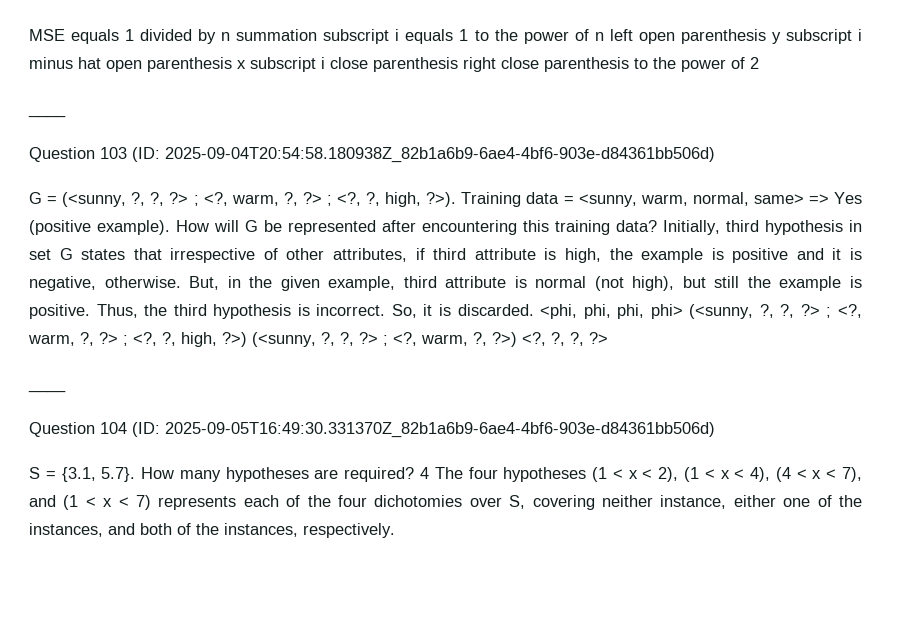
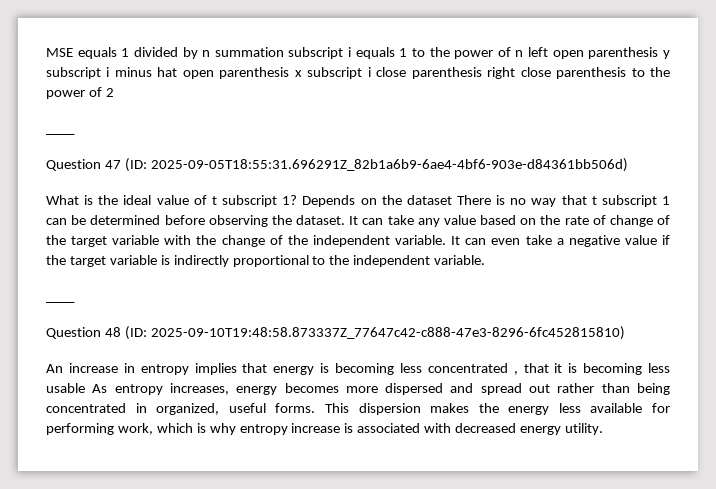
- Question 103 (ID: 2025-09-04T20:54:58.180938Z_82b1a6b9-6ae4-4bf6-903e-d84361bb506d)
- G = (<sunny, ?, ?, ?> ; <?, warm, ?, ?> ; <?, ?, high, ?>). Training data = <sunny, warm, normal, same> => Yes (positive example). How will G be represented after encountering this training data? Initially, third hypothesis in set G states that irrespective of other attributes, if third attribute is high, the example is positive and it is negative, otherwise. But, in the given example, third attribute is normal (not high), but still the example is positive. Thus, the third hypothesis is incorrect. So, it is discarded. <phi, phi, phi, phi> (<sunny, ?, ?, ?> ; <?, warm, ?, ?> ; <?, ?, high, ?>) (<sunny, ?, ?, ?> ; <?, warm, ?, ?>) <?, ?, ?, ?>
+ Question 47 (ID: 2025-09-05T18:55:31.696291Z_82b1a6b9-6ae4-4bf6-903e-d84361bb506d)
+ What is the ideal value of t subscript 1? Depends on the dataset There is no way that t subscript 1 can be determined before observing the dataset. It can take any value based on the rate of change of the target variable with the change of the independent variable. It can even take a negative value if the target variable is indirectly proportional to the independent variable.
  ____
- Question 104 (ID: 2025-09-05T16:49:30.331370Z_82b1a6b9-6ae4-4bf6-903e-d84361bb506d)
- S = {3.1, 5.7}. How many hypotheses are required? 4 The four hypotheses (1 < x < 2), (1 < x < 4), (4 < x < 7), and (1 < x < 7) represents each of the four dichotomies over S, covering neither instance, either one of the instances, and both of the instances, respectively.
+ Question 48 (ID: 2025-09-10T19:48:58.873337Z_77647c42-c888-47e3-8296-6fc452815810)
+ An increase in entropy implies that energy is becoming less concentrated , that it is becoming less usable As entropy increases, energy becomes more dispersed and spread out rather than being concentrated in organized, useful forms. This dispersion makes the energy less available for performing work, which is why entropy increase is associated with decreased energy utility.

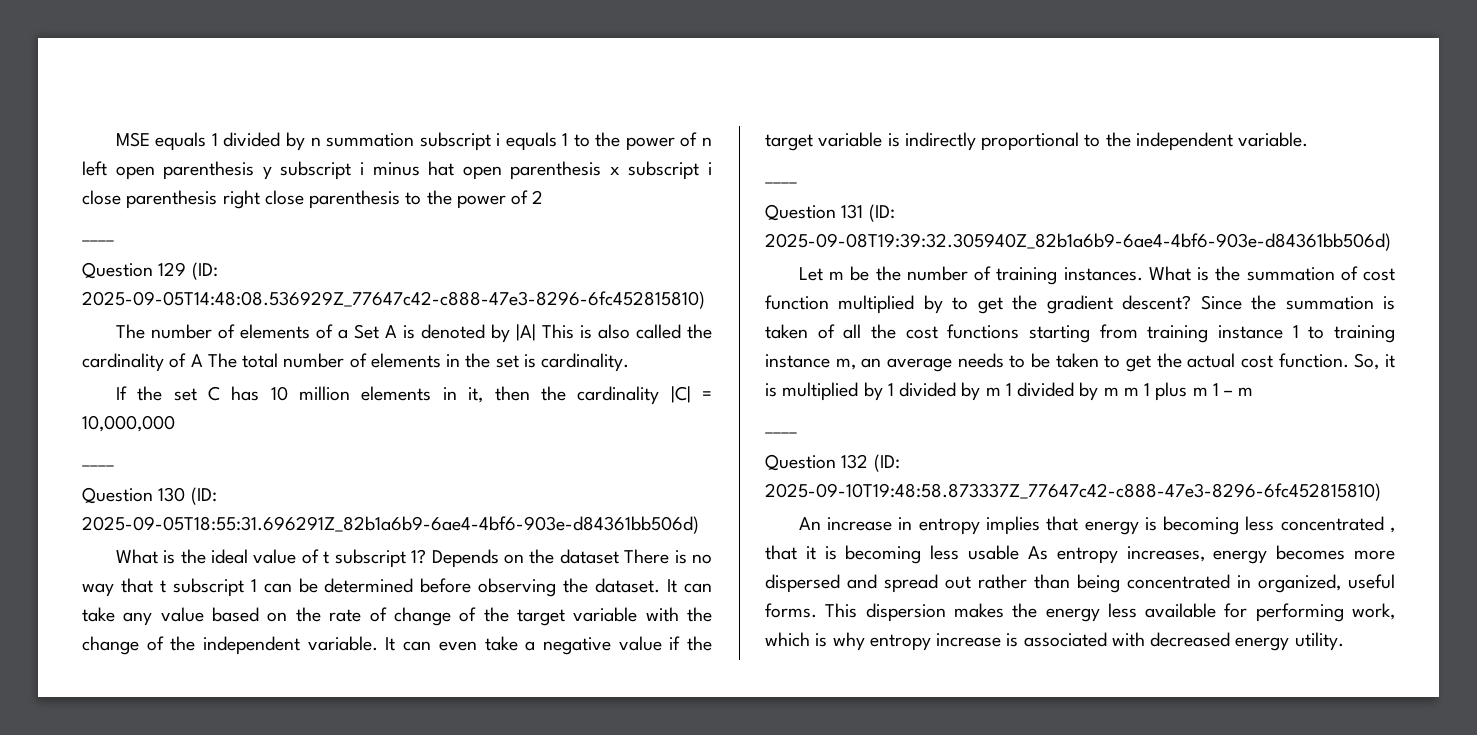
- Question 47 (ID: 2025-09-05T18:55:31.696291Z_82b1a6b9-6ae4-4bf6-903e-d84361bb506d)
+ Question 129 (ID: 2025-09-05T14:48:08.536929Z_77647c42-c888-47e3-8296-6fc452815810)
+ The number of elements of a Set A is denoted by |A| This is also called the cardinality of A The total number of elements in the set is cardinality.
+ If the set C has 10 million elements in it, then the cardinality |C| = 10,000,000
+ ____
+ Question 130 (ID: 2025-09-05T18:55:31.696291Z_82b1a6b9-6ae4-4bf6-903e-d84361bb506d)
- Question 48 (ID: 2025-09-10T19:48:58.873337Z_77647c42-c888-47e3-8296-6fc452815810)
+ Question 131 (ID: 2025-09-08T19:39:32.305940Z_82b1a6b9-6ae4-4bf6-903e-d84361bb506d)
+ Let m be the number of training instances. What is the summation of cost function multiplied by to get the gradient descent? Since the summation is taken of all the cost functions starting from training instance 1 to training instance m, an average needs to be taken to get the actual cost function. So, it is multiplied by 1 divided by m 1 divided by m m 1 plus m 1 – m
+ ____
+ Question 132 (ID: 2025-09-10T19:48:58.873337Z_77647c42-c888-47e3-8296-6fc452815810)

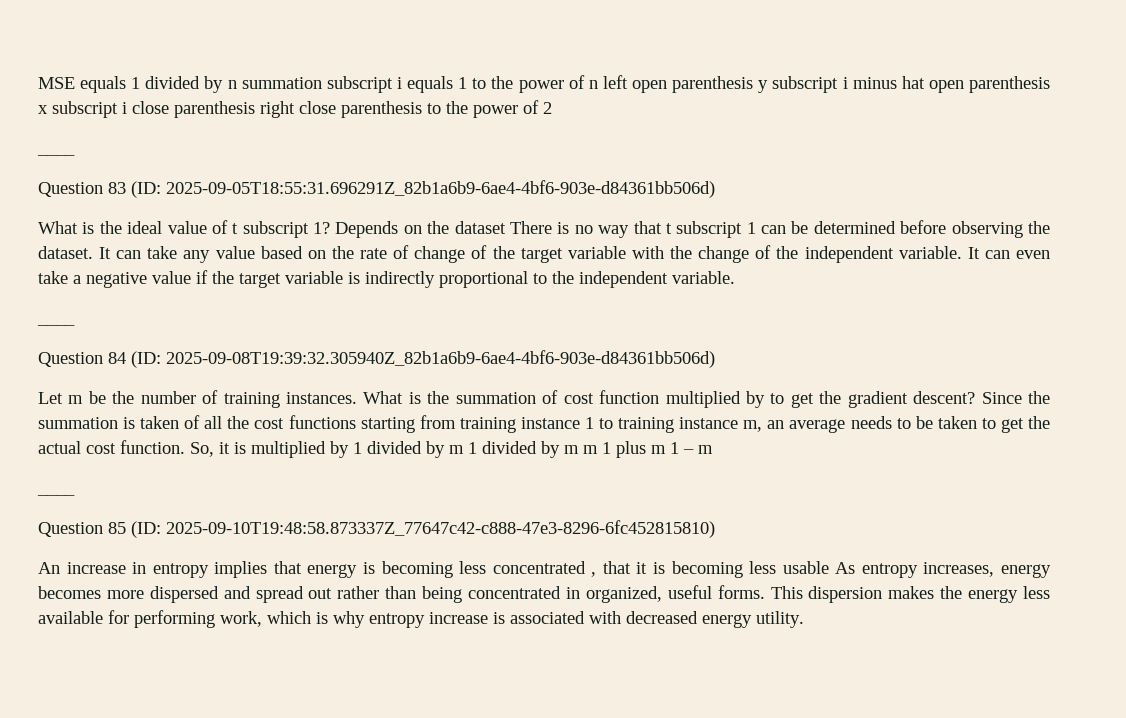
- Question 129 (ID: 2025-09-05T14:48:08.536929Z_77647c42-c888-47e3-8296-6fc452815810)
- The number of elements of a Set A is denoted by |A| This is also called the cardinality of A The total number of elements in the set is cardinality.
- If the set C has 10 million elements in it, then the cardinality |C| = 10,000,000
- ____
- Question 130 (ID: 2025-09-05T18:55:31.696291Z_82b1a6b9-6ae4-4bf6-903e-d84361bb506d)
+ Question 83 (ID: 2025-09-05T18:55:31.696291Z_82b1a6b9-6ae4-4bf6-903e-d84361bb506d)
- Question 131 (ID: 2025-09-08T19:39:32.305940Z_82b1a6b9-6ae4-4bf6-903e-d84361bb506d)
+ Question 84 (ID: 2025-09-08T19:39:32.305940Z_82b1a6b9-6ae4-4bf6-903e-d84361bb506d)
- Question 132 (ID: 2025-09-10T19:48:58.873337Z_77647c42-c888-47e3-8296-6fc452815810)
+ Question 85 (ID: 2025-09-10T19:48:58.873337Z_77647c42-c888-47e3-8296-6fc452815810)

